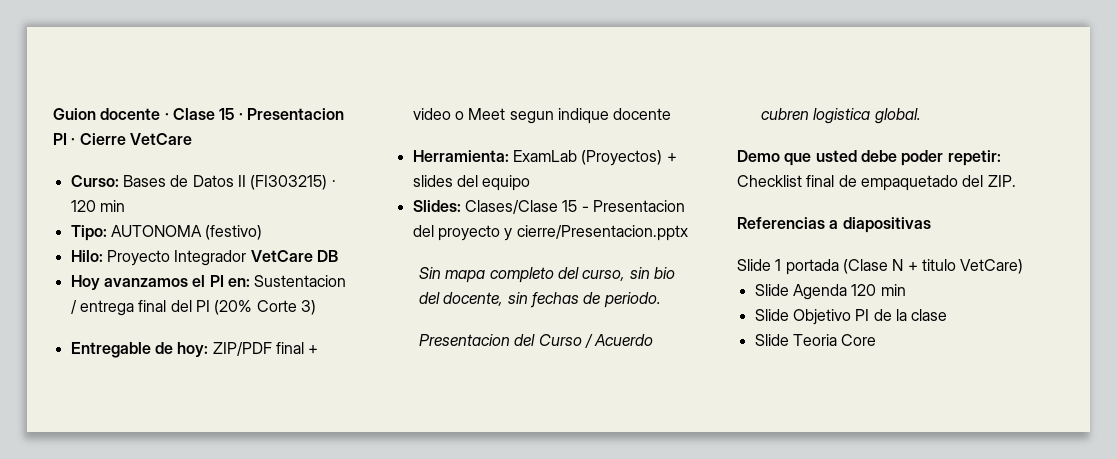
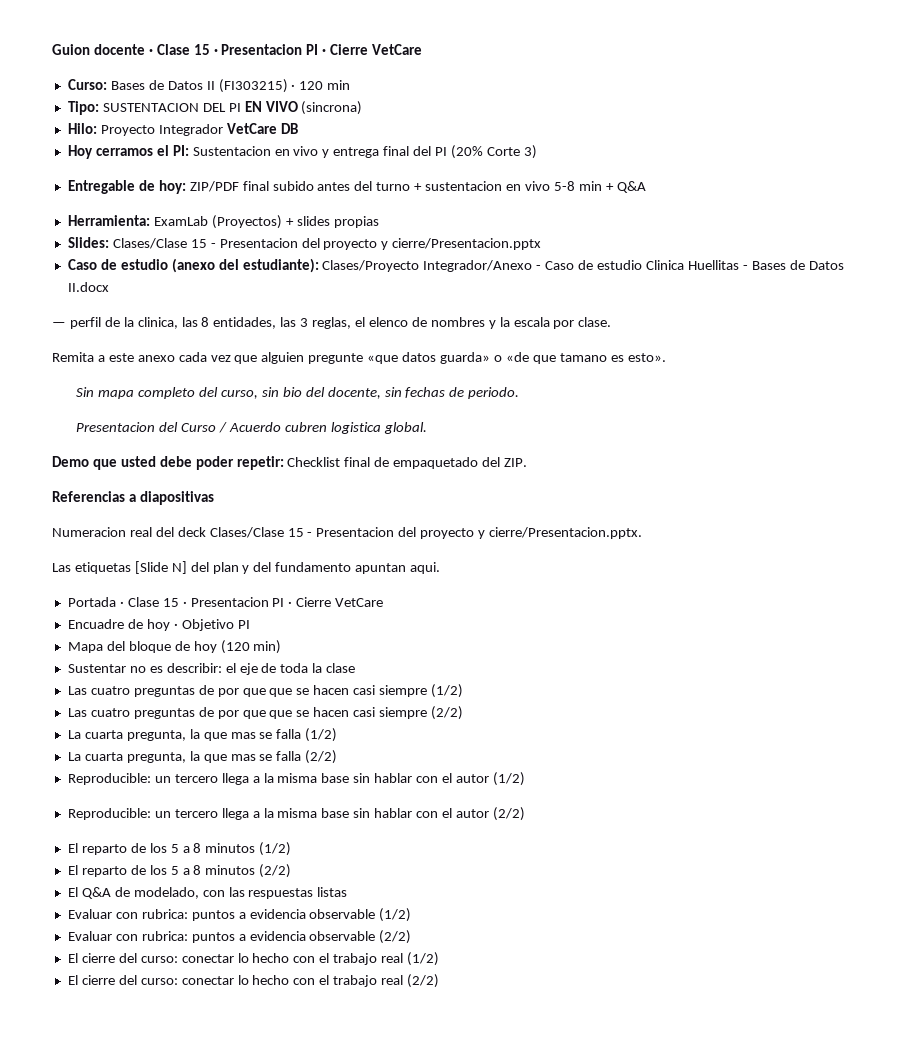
- Tipo: AUTONOMA (festivo)
+ Tipo: SUSTENTACION DEL PI EN VIVO (sincrona)
- Hoy avanzamos el PI en: Sustentacion / entrega final del PI (20% Corte 3)
+ Hoy cerramos el PI: Sustentacion en vivo y entrega final del PI (20% Corte 3)
- Entregable de hoy: ZIP/PDF final + video o Meet segun indique docente
+ Entregable de hoy: ZIP/PDF final subido antes del turno + sustentacion en vivo 5-8 min + Q&A
- Herramienta: ExamLab (Proyectos) + slides del equipo
+ Herramienta: ExamLab (Proyectos) + slides propias
+ Caso de estudio (anexo del estudiante): Clases/Proyecto Integrador/Anexo - Caso de estudio Clinica Huellitas - Bases de Datos II.docx
+ — perfil de la clinica, las 8 entidades, las 3 reglas, el elenco de nombres y la escala por clase.
+ Remita a este anexo cada vez que alguien pregunte «que datos guarda» o «de que tamano es esto».
- Slide 1 portada (Clase N + titulo VetCare)
- Slide Agenda 120 min
- Slide Objetivo PI de la clase
- Slide Teoria Core
+ Numeracion real del deck Clases/Clase 15 - Presentacion del proyecto y cierre/Presentacion.pptx.
+ Las etiquetas [Slide N] del plan y del fundamento apuntan aqui.
+ Portada · Clase 15 · Presentacion PI · Cierre VetCare
+ Encuadre de hoy · Objetivo PI
+ Mapa del bloque de hoy (120 min)
+ Sustentar no es describir: el eje de toda la clase
+ Las cuatro preguntas de por que que se hacen casi siempre (1/2)
+ Las cuatro preguntas de por que que se hacen casi siempre (2/2)
+ La cuarta pregunta, la que mas se falla (1/2)
+ La cuarta pregunta, la que mas se falla (2/2)
+ Reproducible: un tercero llega a la misma base sin hablar con el autor (1/2)
+ Reproducible: un tercero llega a la misma base sin hablar con el autor (2/2)
+ El reparto de los 5 a 8 minutos (1/2)
+ El reparto de los 5 a 8 minutos (2/2)
+ El Q&A de modelado, con las respuestas listas
+ Evaluar con rubrica: puntos a evidencia observable (1/2)
+ Evaluar con rubrica: puntos a evidencia observable (2/2)
+ El cierre del curso: conectar lo hecho con el trabajo real (1/2)
+ El cierre del curso: conectar lo hecho con el trabajo real (2/2)

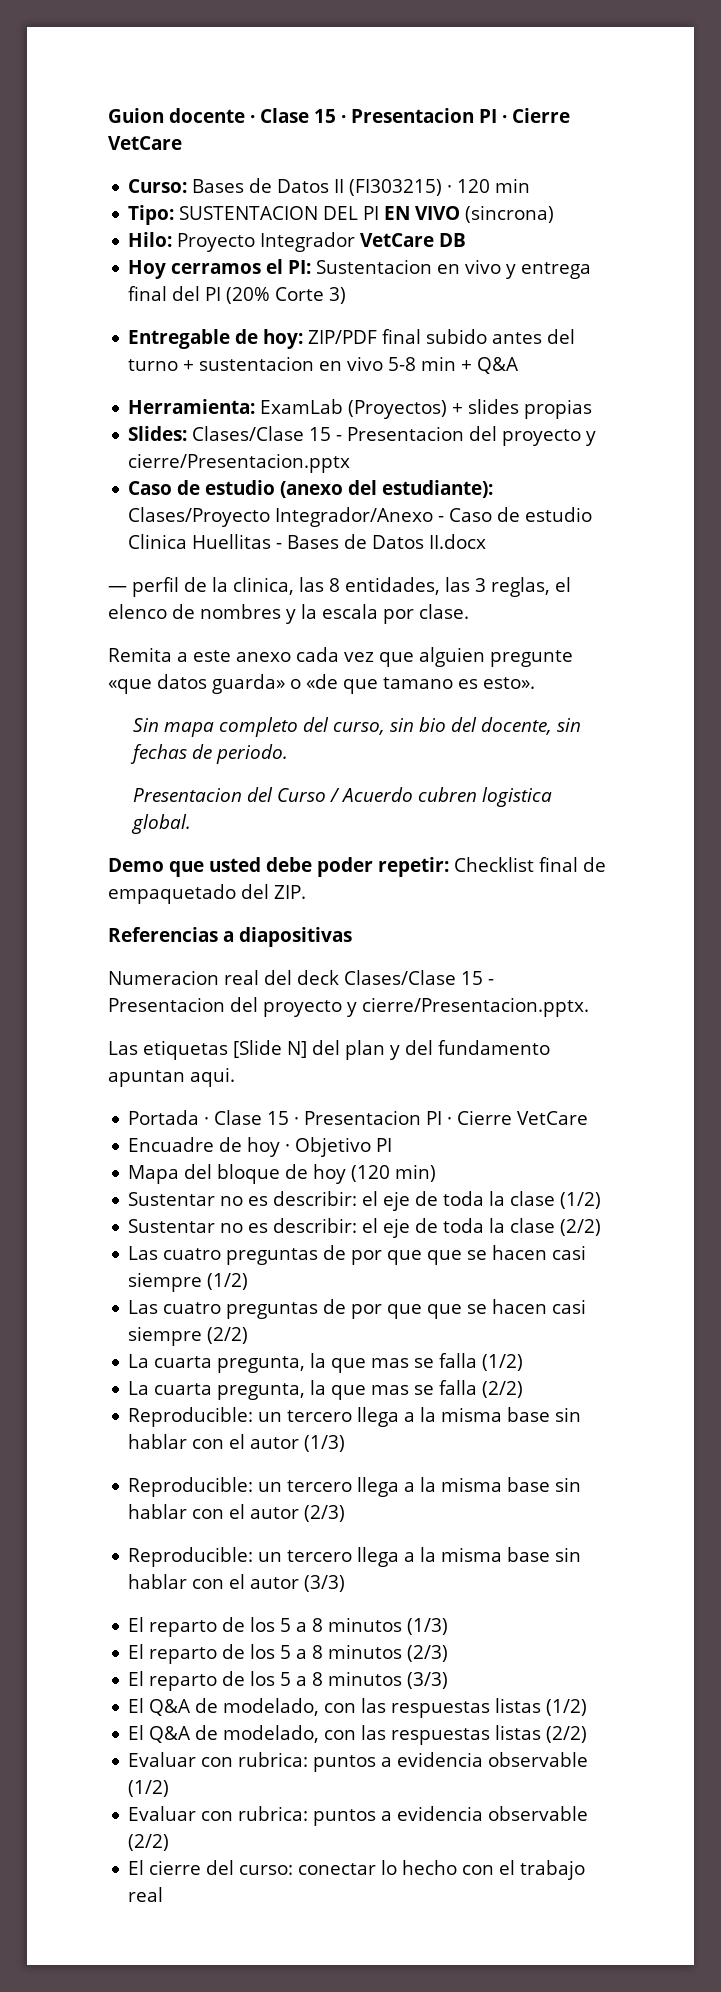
- Sustentar no es describir: el eje de toda la clase
+ Sustentar no es describir: el eje de toda la clase (1/2)
+ Sustentar no es describir: el eje de toda la clase (2/2)
- Reproducible: un tercero llega a la misma base sin hablar con el autor (1/2)
+ Reproducible: un tercero llega a la misma base sin hablar con el autor (1/3)
- Reproducible: un tercero llega a la misma base sin hablar con el autor (2/2)
- El reparto de los 5 a 8 minutos (1/2)
- El reparto de los 5 a 8 minutos (2/2)
- El Q&A de modelado, con las respuestas listas
+ Reproducible: un tercero llega a la misma base sin hablar con el autor (2/3)
+ Reproducible: un tercero llega a la misma base sin hablar con el autor (3/3)
+ El reparto de los 5 a 8 minutos (1/3)
+ El reparto de los 5 a 8 minutos (2/3)
+ El reparto de los 5 a 8 minutos (3/3)
+ El Q&A de modelado, con las respuestas listas (1/2)
+ El Q&A de modelado, con las respuestas listas (2/2)
- El cierre del curso: conectar lo hecho con el trabajo real (1/2)
- El cierre del curso: conectar lo hecho con el trabajo real (2/2)
+ El cierre del curso: conectar lo hecho con el trabajo real

